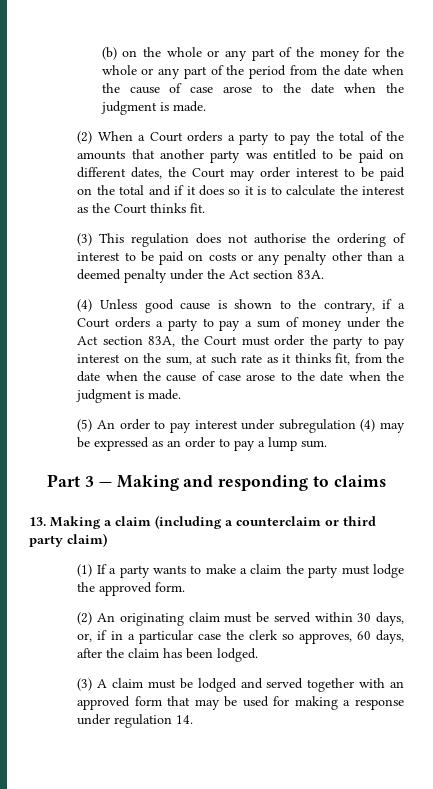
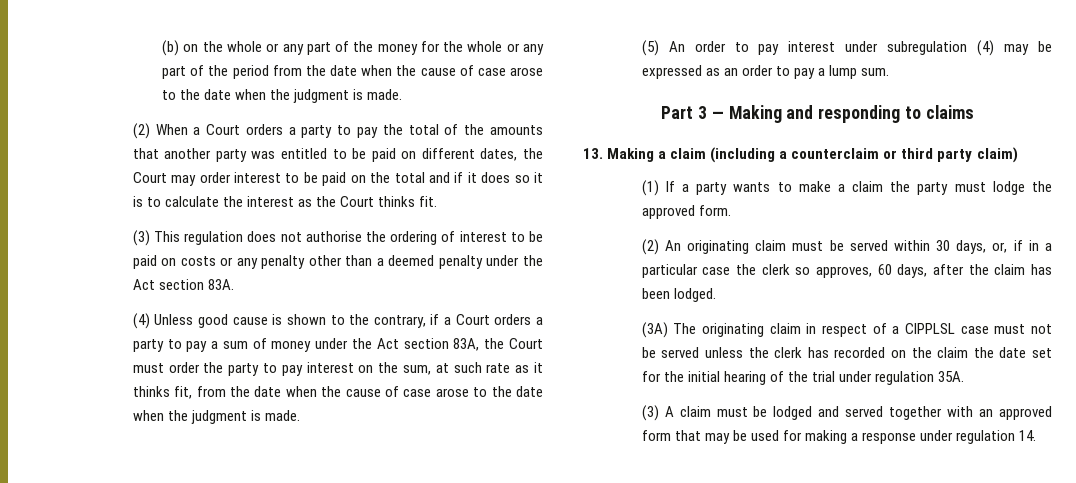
+ (3A) The originating claim in respect of a CIPPLSL case must not be served unless the clerk has recorded on the claim the date set for the initial hearing of the trial under regulation 35A.

